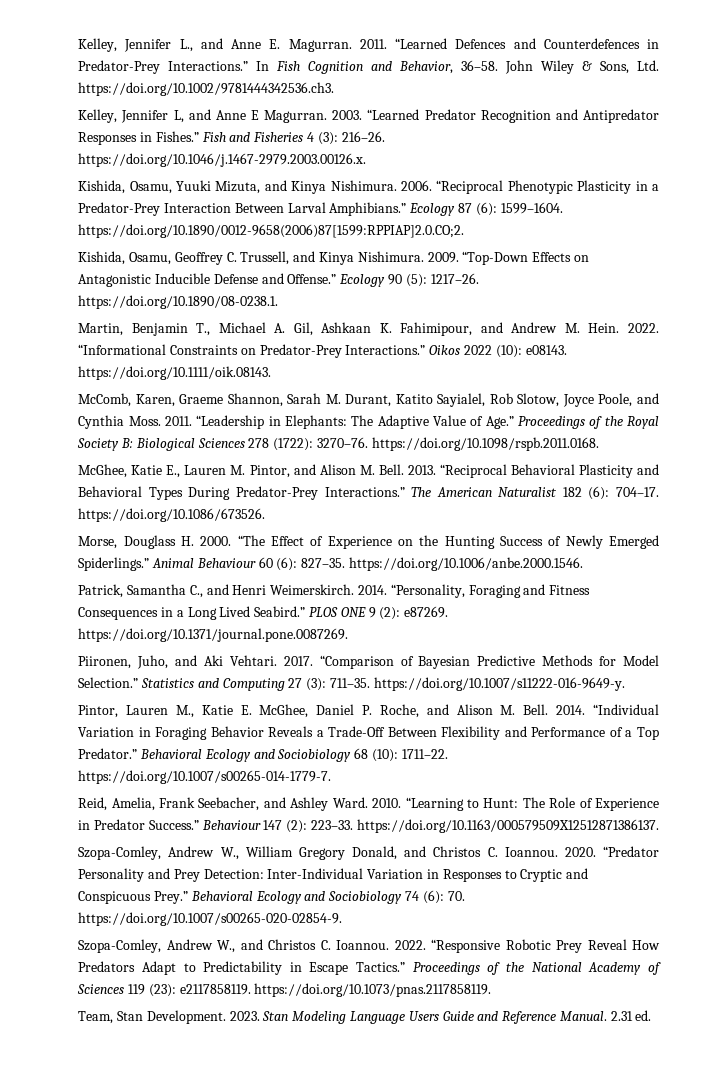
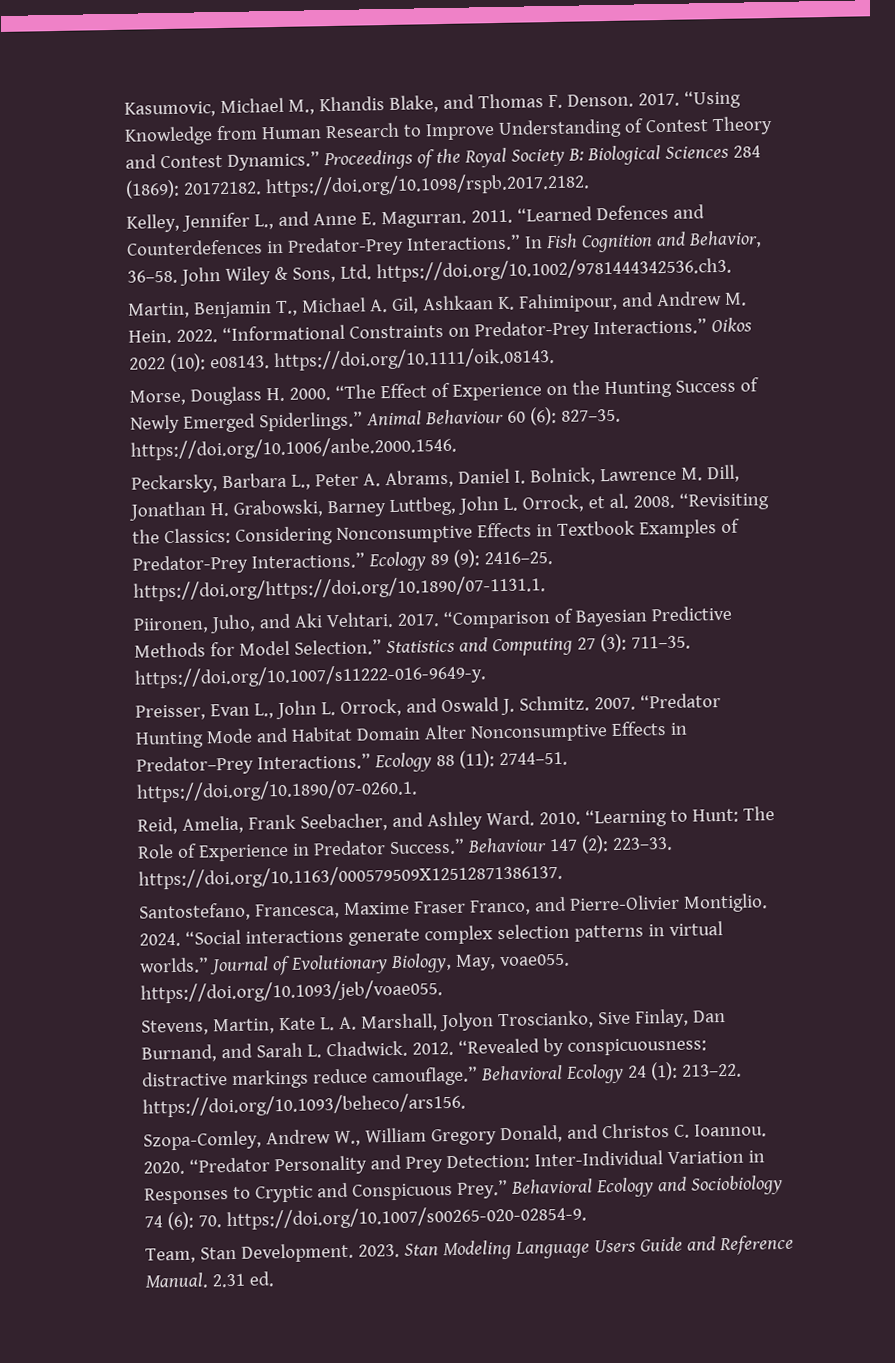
+ Kasumovic, Michael M., Khandis Blake, and Thomas F. Denson. 2017. “Using Knowledge from Human Research to Improve Understanding of Contest Theory and Contest Dynamics.” Proceedings of the Royal Society B: Biological Sciences 284 (1869): 20172182. https://doi.org/10.1098/rspb.2017.2182.
- Kelley, Jennifer L, and Anne E Magurran. 2003. “Learned Predator Recognition and Antipredator Responses in Fishes.” Fish and Fisheries 4 (3): 216–26. https://doi.org/10.1046/j.1467-2979.2003.00126.x.
- Kishida, Osamu, Yuuki Mizuta, and Kinya Nishimura. 2006. “Reciprocal Phenotypic Plasticity in a Predator-Prey Interaction Between Larval Amphibians.” Ecology 87 (6): 1599–1604. https://doi.org/10.1890/0012-9658(2006)87[1599:RPPIAP]2.0.CO;2.
- Kishida, Osamu, Geoffrey C. Trussell, and Kinya Nishimura. 2009. “Top-Down Effects on Antagonistic Inducible Defense and Offense.” Ecology 90 (5): 1217–26. https://doi.org/10.1890/08-0238.1.
- McComb, Karen, Graeme Shannon, Sarah M. Durant, Katito Sayialel, Rob Slotow, Joyce Poole, and Cynthia Moss. 2011. “Leadership in Elephants: The Adaptive Value of Age.” Proceedings of the Royal Society B: Biological Sciences 278 (1722): 3270–76. https://doi.org/10.1098/rspb.2011.0168.
- McGhee, Katie E., Lauren M. Pintor, and Alison M. Bell. 2013. “Reciprocal Behavioral Plasticity and Behavioral Types During Predator-Prey Interactions.” The American Naturalist 182 (6): 704–17. https://doi.org/10.1086/673526.
- Patrick, Samantha C., and Henri Weimerskirch. 2014. “Personality, Foraging and Fitness Consequences in a Long Lived Seabird.” PLOS ONE 9 (2): e87269. https://doi.org/10.1371/journal.pone.0087269.
+ Peckarsky, Barbara L., Peter A. Abrams, Daniel I. Bolnick, Lawrence M. Dill, Jonathan H. Grabowski, Barney Luttbeg, John L. Orrock, et al. 2008. “Revisiting the Classics: Considering Nonconsumptive Effects in Textbook Examples of Predator-Prey Interactions.” Ecology 89 (9): 2416–25. https://doi.org/https://doi.org/10.1890/07-1131.1.
- Pintor, Lauren M., Katie E. McGhee, Daniel P. Roche, and Alison M. Bell. 2014. “Individual Variation in Foraging Behavior Reveals a Trade-Off Between Flexibility and Performance of a Top Predator.” Behavioral Ecology and Sociobiology 68 (10): 1711–22. https://doi.org/10.1007/s00265-014-1779-7.
+ Preisser, Evan L., John L. Orrock, and Oswald J. Schmitz. 2007. “Predator Hunting Mode and Habitat Domain Alter Nonconsumptive Effects in Predator–Prey Interactions.” Ecology 88 (11): 2744–51. https://doi.org/10.1890/07-0260.1.
+ Santostefano, Francesca, Maxime Fraser Franco, and Pierre-Olivier Montiglio. 2024. “Social interactions generate complex selection patterns in virtual worlds.” Journal of Evolutionary Biology, May, voae055. https://doi.org/10.1093/jeb/voae055.
+ Stevens, Martin, Kate L. A. Marshall, Jolyon Troscianko, Sive Finlay, Dan Burnand, and Sarah L. Chadwick. 2012. “Revealed by conspicuousness: distractive markings reduce camouflage.” Behavioral Ecology 24 (1): 213–22. https://doi.org/10.1093/beheco/ars156.
- Szopa-Comley, Andrew W., and Christos C. Ioannou. 2022. “Responsive Robotic Prey Reveal How Predators Adapt to Predictability in Escape Tactics.” Proceedings of the National Academy of Sciences 119 (23): e2117858119. https://doi.org/10.1073/pnas.2117858119.

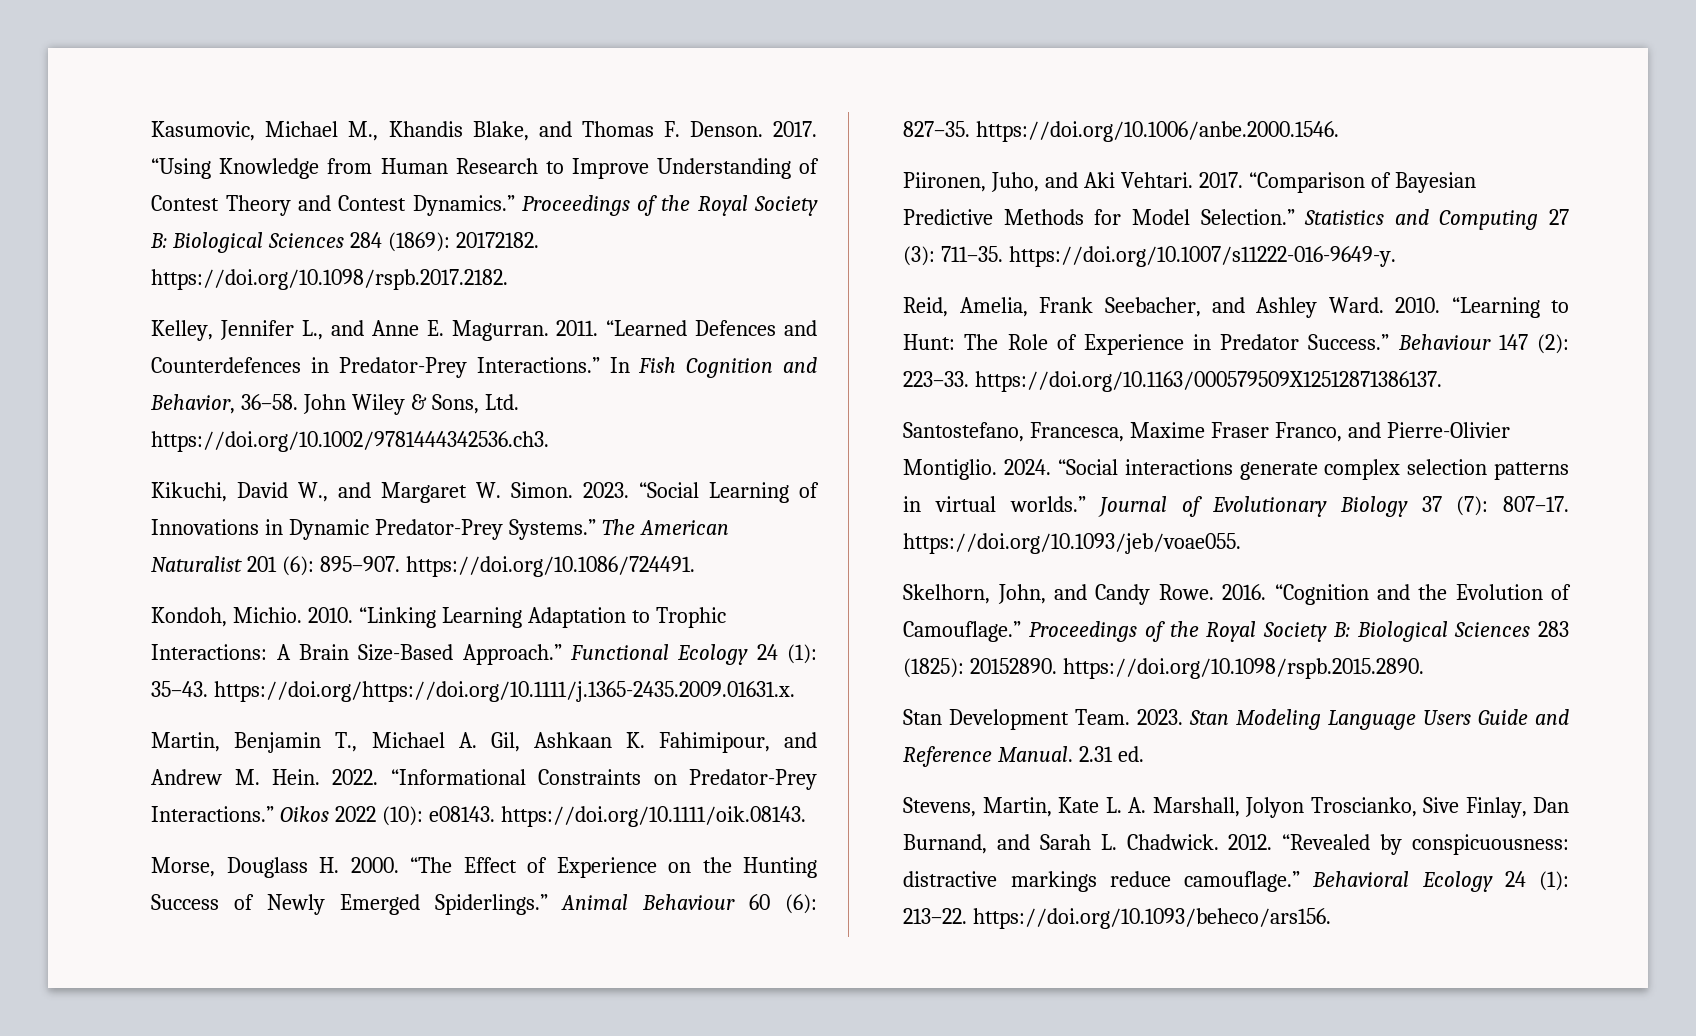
+ Kikuchi, David W., and Margaret W. Simon. 2023. “Social Learning of Innovations in Dynamic Predator-Prey Systems.” The American Naturalist 201 (6): 895–907. https://doi.org/10.1086/724491.
+ Kondoh, Michio. 2010. “Linking Learning Adaptation to Trophic Interactions: A Brain Size-Based Approach.” Functional Ecology 24 (1): 35–43. https://doi.org/https://doi.org/10.1111/j.1365-2435.2009.01631.x.
- Peckarsky, Barbara L., Peter A. Abrams, Daniel I. Bolnick, Lawrence M. Dill, Jonathan H. Grabowski, Barney Luttbeg, John L. Orrock, et al. 2008. “Revisiting the Classics: Considering Nonconsumptive Effects in Textbook Examples of Predator-Prey Interactions.” Ecology 89 (9): 2416–25. https://doi.org/https://doi.org/10.1890/07-1131.1.
- Preisser, Evan L., John L. Orrock, and Oswald J. Schmitz. 2007. “Predator Hunting Mode and Habitat Domain Alter Nonconsumptive Effects in Predator–Prey Interactions.” Ecology 88 (11): 2744–51. https://doi.org/10.1890/07-0260.1.
- Journal of Evolutionary Biology, May, voae055. https://doi.org/10.1093/jeb/voae055.
+ Journal of Evolutionary Biology 37 (7): 807–17. https://doi.org/10.1093/jeb/voae055.
+ Skelhorn, John, and Candy Rowe. 2016. “Cognition and the Evolution of Camouflage.” Proceedings of the Royal Society B: Biological Sciences 283 (1825): 20152890. https://doi.org/10.1098/rspb.2015.2890.
+ Stan Development Team. 2023. Stan Modeling Language Users Guide and Reference Manual. 2.31 ed.
- Szopa-Comley, Andrew W., William Gregory Donald, and Christos C. Ioannou. 2020. “Predator Personality and Prey Detection: Inter-Individual Variation in Responses to Cryptic and Conspicuous Prey.” Behavioral Ecology and Sociobiology 74 (6): 70. https://doi.org/10.1007/s00265-020-02854-9.
- Team, Stan Development. 2023. Stan Modeling Language Users Guide and Reference Manual. 2.31 ed.

